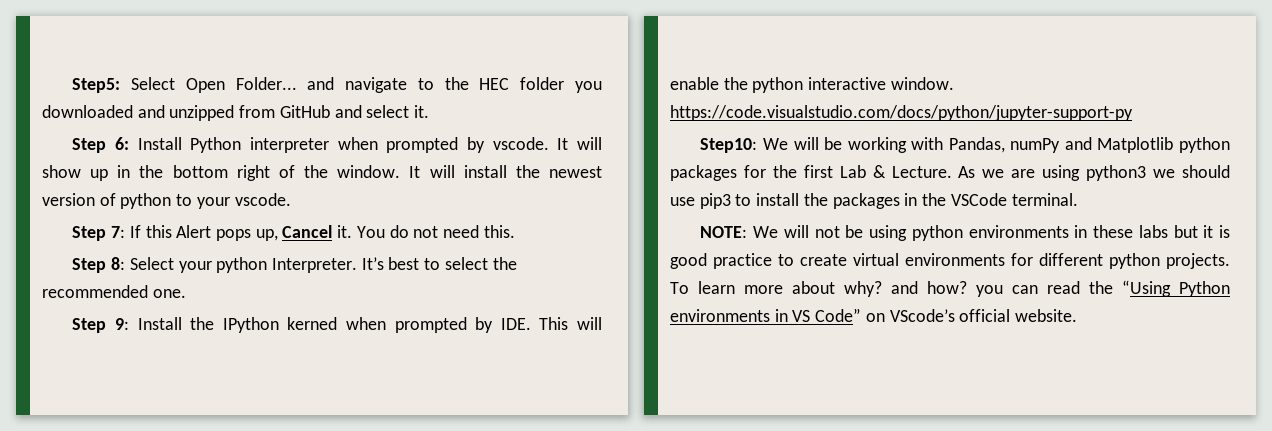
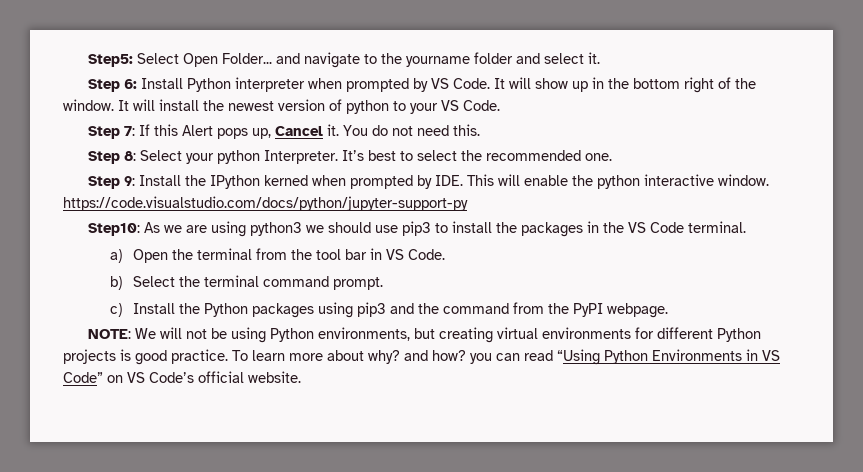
- Step5: Select Open Folder... and navigate to the HEC folder you downloaded and unzipped from GitHub and select it.
+ Step5: Select Open Folder... and navigate to the yourname folder and select it.
- Step 6: Install Python interpreter when prompted by vscode.
+ Step 6: Install Python interpreter when prompted by VS Code.
- It will install the newest version of python to your vscode.
+ It will install the newest version of python to your VS Code.
- Step10: We will be working with Pandas, numPy and Matplotlib python packages for the first Lab & Lecture. As we are using python3 we should use pip3 to install the packages in the VSCode terminal.
+ Step10: As we are using python3 we should use pip3 to install the packages in the VS Code terminal.
+ a) Open the terminal from the tool bar in VS Code.
+ b) Select the terminal command prompt.
+ c) Install the Python packages using pip3 and the command from the PyPI webpage.
- NOTE: We will not be using python environments in these labs but it is good practice to create virtual environments for different python projects.
+ NOTE: We will not be using Python environments, but creating virtual environments for different Python projects is good practice.
- To learn more about why? and how? you can read the “Using Python environments in VS Code” on VScode’s official website.
+ To learn more about why? and how? you can read “Using Python Environments in VS Code” on VS Code’s official website.

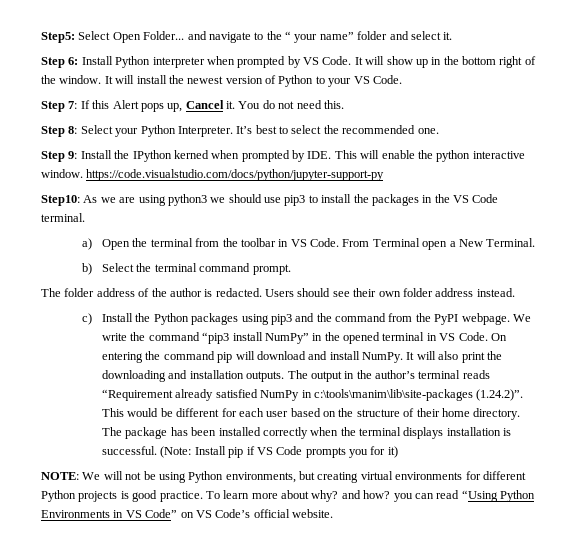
- Step5: Select Open Folder... and navigate to the yourname folder and select it.
+ Step5: Select Open Folder... and navigate to the “ your name” folder and select it.
- It will install the newest version of python to your VS Code.
+ It will install the newest version of Python to your VS Code.
- Step 8: Select your python Interpreter.
+ Step 8: Select your Python Interpreter.
- a) Open the terminal from the tool bar in VS Code.
+ a) Open the terminal from the toolbar in VS Code. From Terminal open a New Terminal.
+ The folder address of the author is redacted. Users should see their own folder address instead.
+ We write the command “pip3 install NumPy” in the opened terminal in VS Code. On entering the command pip will download and install NumPy. It will also print the downloading and installation outputs. The output in the author’s terminal reads “Requirement already satisfied NumPy in c:\tools\manim\lib\site-packages (1.24.2)”. This would be different for each user based on the structure of their home directory. The package has been installed correctly when the terminal displays installation is successful. (Note: Install pip if VS Code prompts you for it)

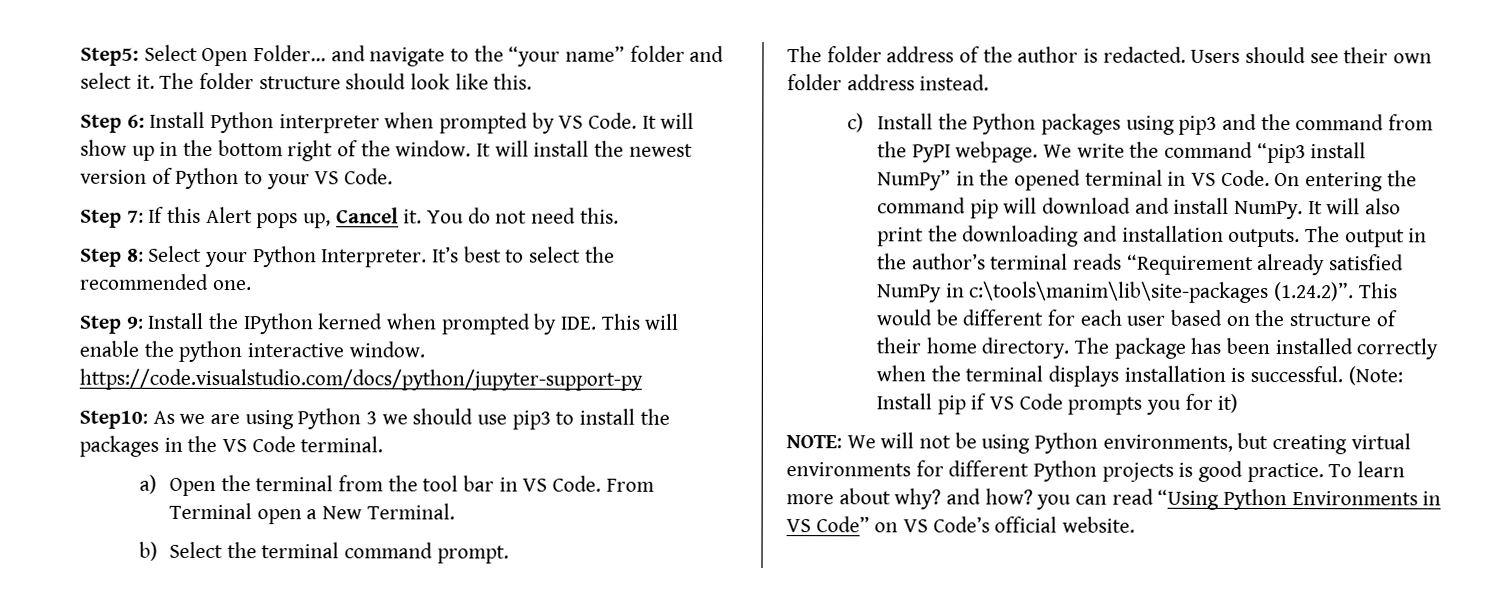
- Step5: Select Open Folder... and navigate to the “ your name” folder and select it.
+ Step5: Select Open Folder... and navigate to the “your name” folder and select it. The folder structure should look like this.
- Step10: As we are using python3 we should use pip3 to install the packages in the VS Code terminal.
+ Step10: As we are using Python 3 we should use pip3 to install the packages in the VS Code terminal.
- a) Open the terminal from the toolbar in VS Code.
+ a) Open the terminal from the tool bar in VS Code.

